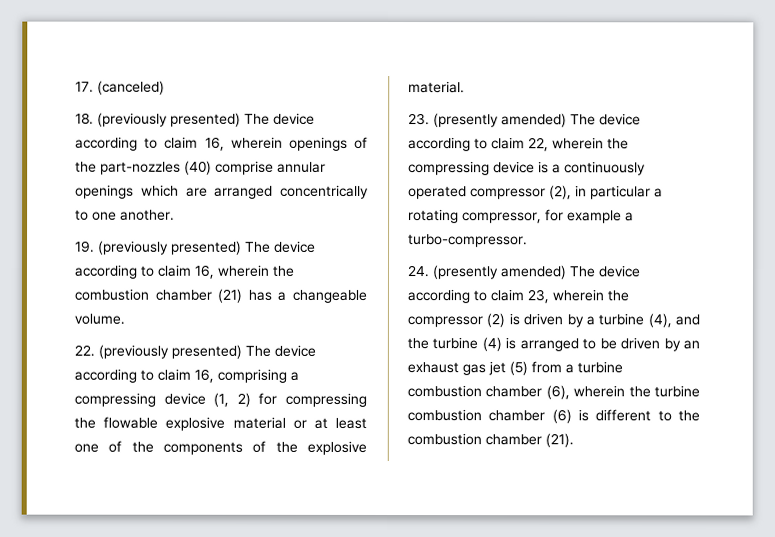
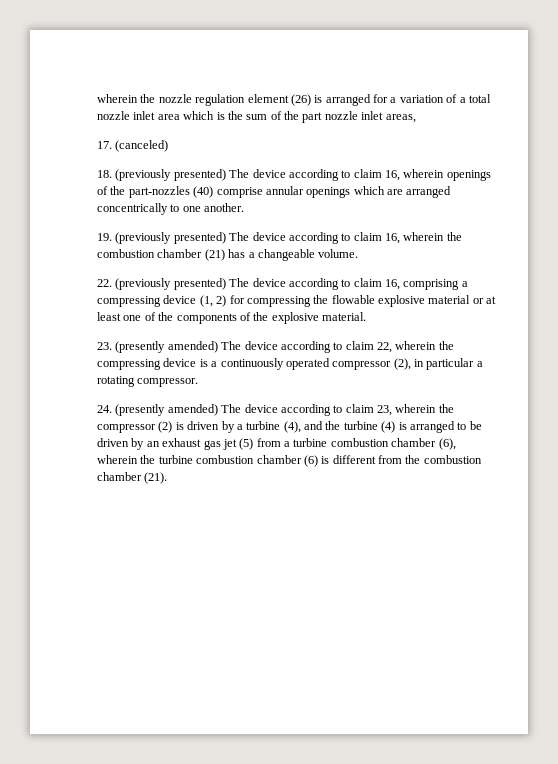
+ wherein the nozzle regulation element (26) is arranged for a variation of a total nozzle inlet area which is the sum of the part nozzle inlet areas,
- 23. (presently amended) The device according to claim 22, wherein the compressing device is a continuously operated compressor (2), in particular a rotating compressor, for example a turbo-compressor.
+ 23. (presently amended) The device according to claim 22, wherein the compressing device is a continuously operated compressor (2), in particular a rotating compressor.
- 24. (presently amended) The device according to claim 23, wherein the compressor (2) is driven by a turbine (4), and the turbine (4) is arranged to be driven by an exhaust gas jet (5) from a turbine combustion chamber (6), wherein the turbine combustion chamber (6) is different to the combustion chamber (21).
+ 24. (presently amended) The device according to claim 23, wherein the compressor (2) is driven by a turbine (4), and the turbine (4) is arranged to be driven by an exhaust gas jet (5) from a turbine combustion chamber (6), wherein the turbine combustion chamber (6) is different from the combustion chamber (21).

